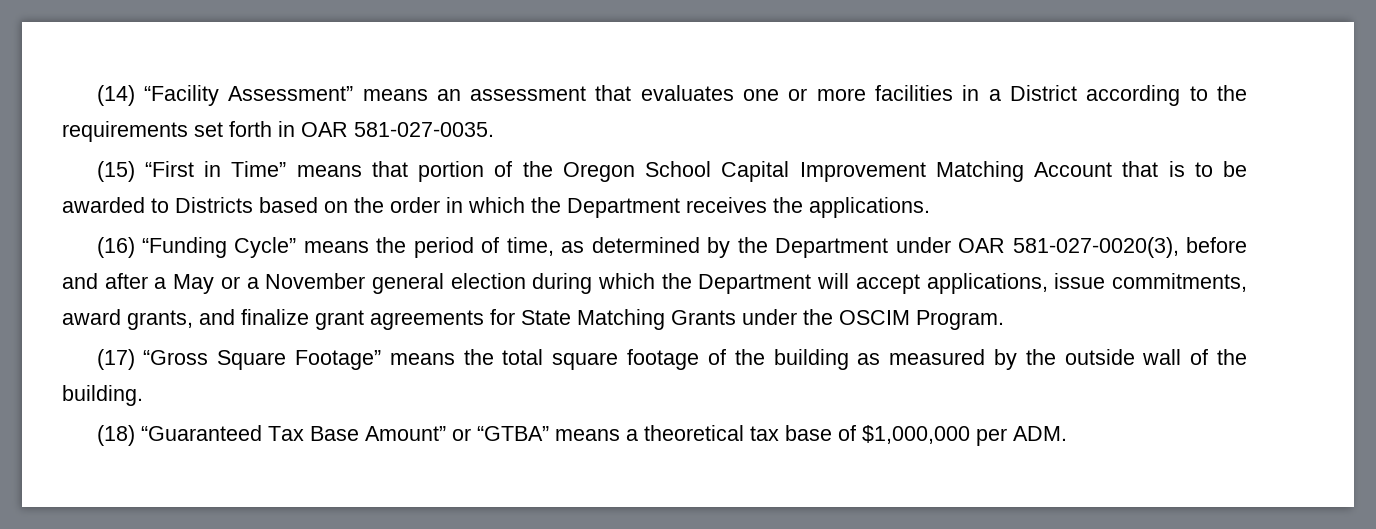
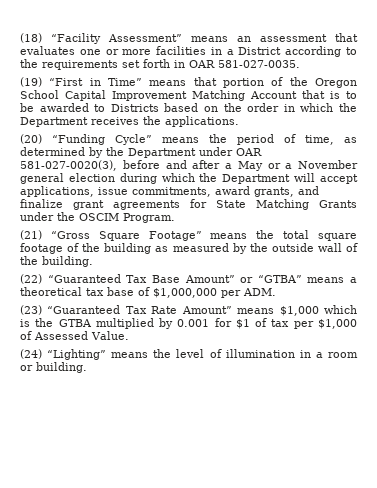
- (14) “Facility Assessment” means an assessment that evaluates one or more facilities in a District according to the requirements set forth in OAR 581-027-0035.
+ (18) “Facility Assessment” means an assessment that evaluates one or more facilities in a District according to the requirements set forth in OAR 581-027-0035.
- (15) “First in Time” means that portion of the Oregon School Capital Improvement Matching Account that is to be awarded to Districts based on the order in which the Department receives the applications.
+ (19) “First in Time” means that portion of the Oregon School Capital Improvement Matching Account that is to be awarded to Districts based on the order in which the Department receives the applications.
- (16) “Funding Cycle” means the period of time, as determined by the Department under OAR 581-027-0020(3), before and after a May or a November general election during which the Department will accept applications, issue commitments, award grants, and finalize grant agreements for State Matching Grants under the OSCIM Program.
+ (20) “Funding Cycle” means the period of time, as determined by the Department under OAR 581-027-0020(3), before and after a May or a November general election during which the Department will accept applications, issue commitments, award grants, and finalize grant agreements for State Matching Grants under the OSCIM Program.
- (17) “Gross Square Footage” means the total square footage of the building as measured by the outside wall of the building.
+ (21) “Gross Square Footage” means the total square footage of the building as measured by the outside wall of the building.
- (18) “Guaranteed Tax Base Amount” or “GTBA” means a theoretical tax base of $1,000,000 per ADM.
+ (22) “Guaranteed Tax Base Amount” or “GTBA” means a theoretical tax base of $1,000,000 per ADM.
+ (23) “Guaranteed Tax Rate Amount” means $1,000 which is the GTBA multiplied by 0.001 for $1 of tax per $1,000 of Assessed Value.
+ (24) “Lighting” means the level of illumination in a room or building.

